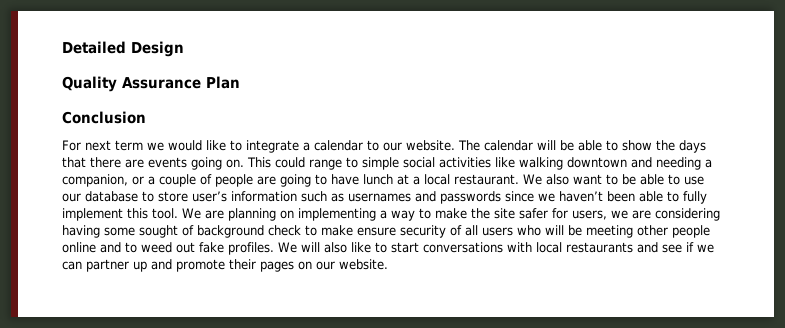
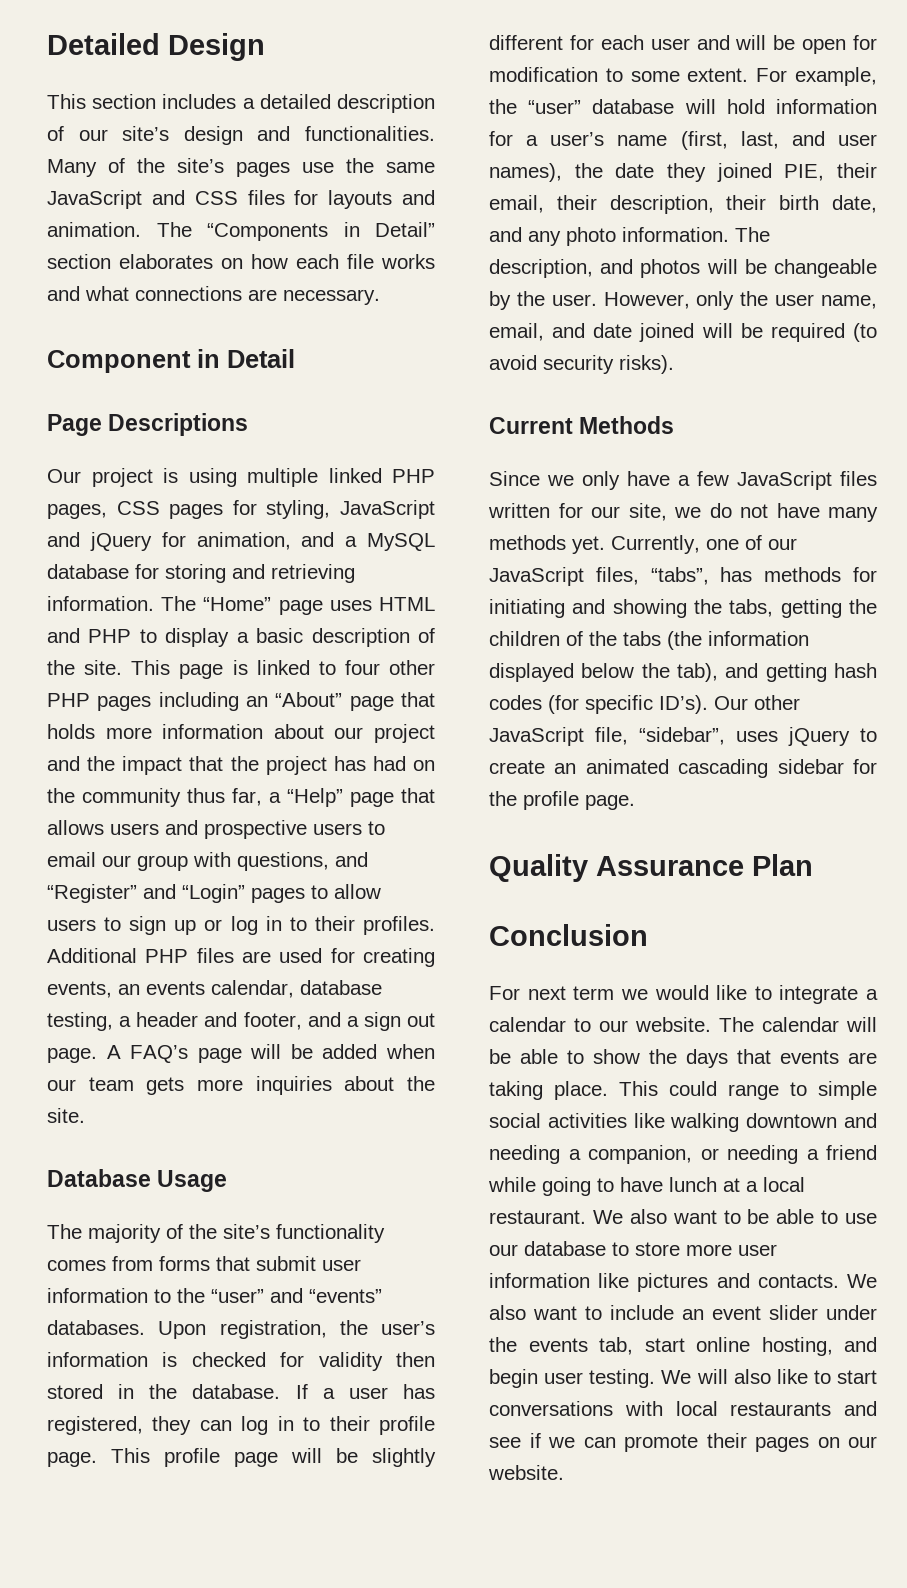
+ This section includes a detailed description of our site’s design and functionalities. Many of the site’s pages use the same JavaScript and CSS files for layouts and animation. The “Components in Detail” section elaborates on how each file works and what connections are necessary.
+ Component in Detail
+ Page Descriptions
+ Our project is using multiple linked PHP pages, CSS pages for styling, JavaScript and jQuery for animation, and a MySQL database for storing and retrieving information. The “Home” page uses HTML and PHP to display a basic description of the site. This page is linked to four other PHP pages including an “About” page that holds more information about our project and the impact that the project has had on the community thus far, a “Help” page that allows users and prospective users to email our group with questions, and “Register” and “Login” pages to allow users to sign up or log in to their profiles. Additional PHP files are used for creating events, an events calendar, database testing, a header and footer, and a sign out page. A FAQ’s page will be added when our team gets more inquiries about the site.
+ Database Usage
+ The majority of the site’s functionality comes from forms that submit user information to the “user” and “events” databases. Upon registration, the user’s information is checked for validity then stored in the database. If a user has registered, they can log in to their profile page. This profile page will be slightly different for each user and will be open for modification to some extent. For example, the “user” database will hold information for a user’s name (first, last, and user names), the date they joined PIE, their email, their description, their birth date, and any photo information. The description, and photos will be changeable by the user. However, only the user name, email, and date joined will be required (to avoid security risks).
+ Current Methods
+ Since we only have a few JavaScript files written for our site, we do not have many methods yet. Currently, one of our JavaScript files, “tabs”, has methods for initiating and showing the tabs, getting the children of the tabs (the information displayed below the tab), and getting hash codes (for specific ID’s). Our other JavaScript file, “sidebar”, uses jQuery to create an animated cascading sidebar for the profile page.
- The calendar will be able to show the days that there are events going on.
+ The calendar will be able to show the days that events are taking place.
- This could range to simple social activities like walking downtown and needing a companion, or a couple of people are going to have lunch at a local restaurant.
+ This could range to simple social activities like walking downtown and needing a companion, or needing a friend while going to have lunch at a local restaurant.
- We also want to be able to use our database to store user’s information such as usernames and passwords since we haven’t been able to fully implement this tool. We are planning on implementing a way to make the site safer for users, we are considering having some sought of background check to make ensure security of all users who will be meeting other people online and to weed out fake profiles.
+ We also want to be able to use our database to store more user information like pictures and contacts. We also want to include an event slider under the events tab, start online hosting, and begin user testing.
- We will also like to start conversations with local restaurants and see if we can partner up and promote their pages on our website.
+ We will also like to start conversations with local restaurants and see if we can promote their pages on our website.

